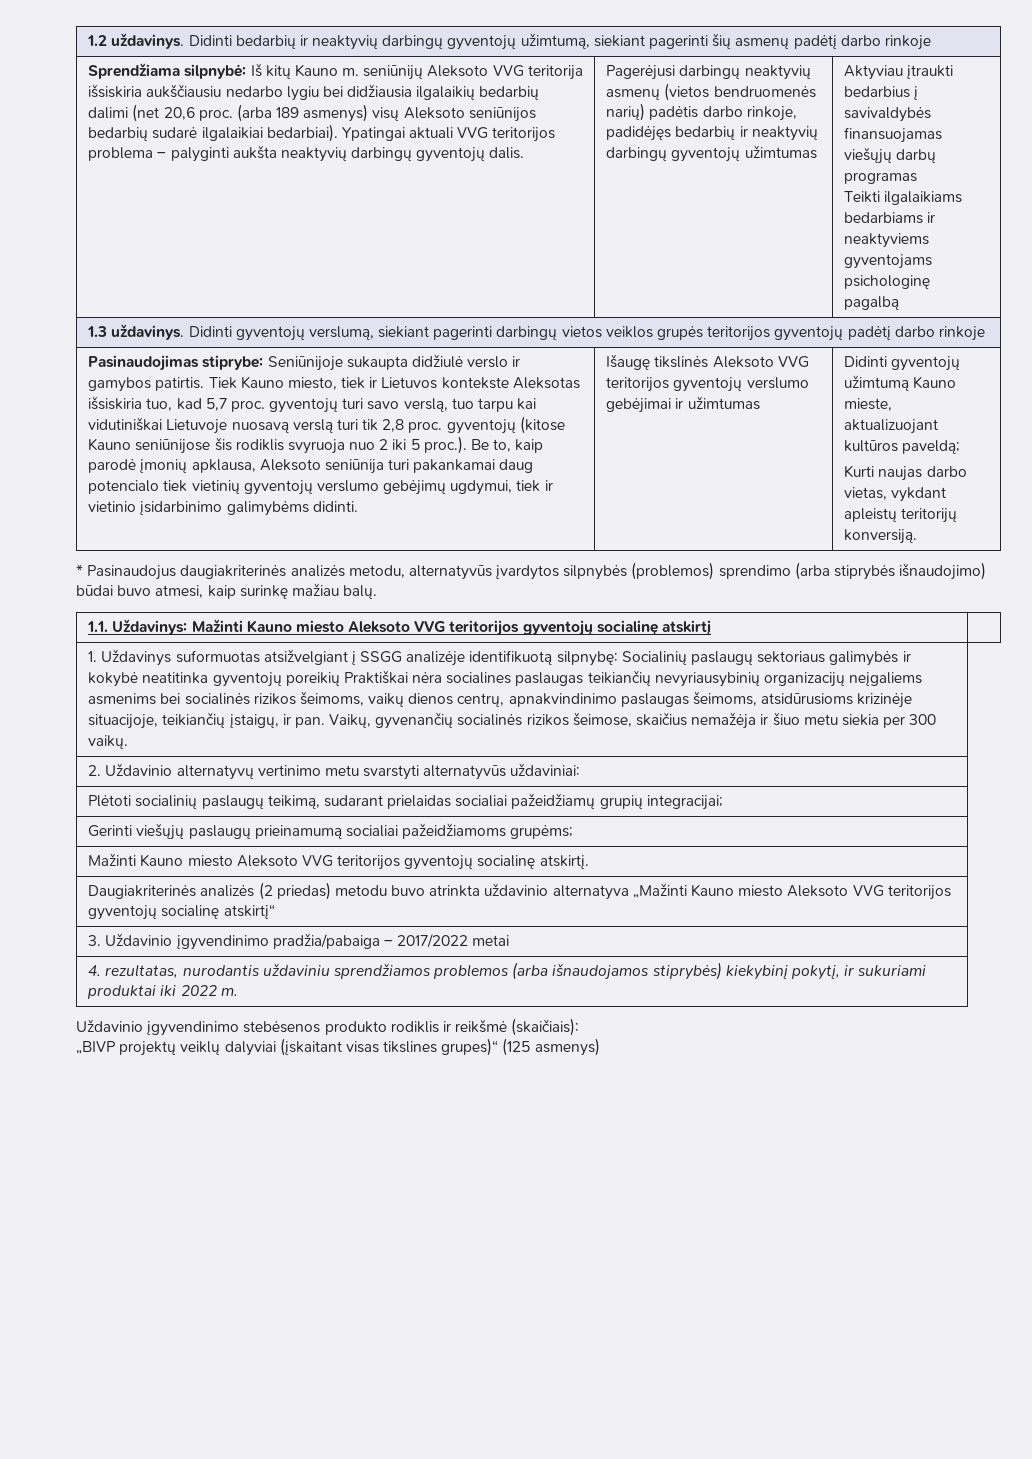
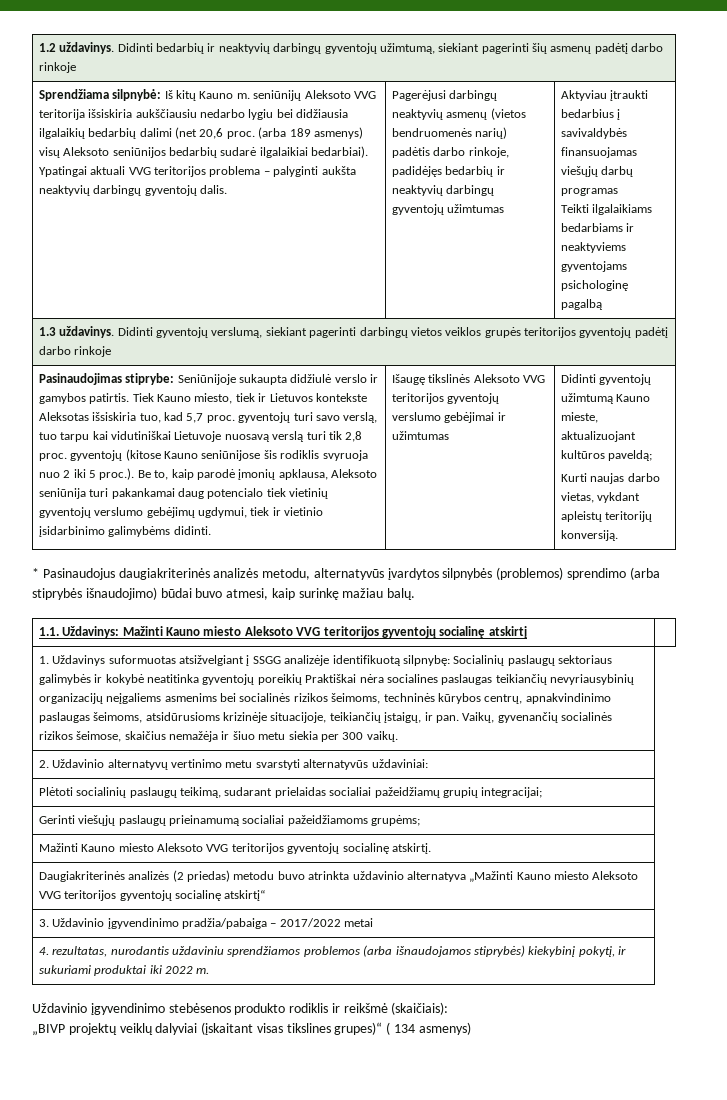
- 1. Uždavinys suformuotas atsižvelgiant į SSGG analizėje identifikuotą silpnybę: Socialinių paslaugų sektoriaus galimybės ir kokybė neatitinka gyventojų poreikių Praktiškai nėra socialines paslaugas teikiančių nevyriausybinių organizacijų neįgaliems asmenims bei socialinės rizikos šeimoms, vaikų dienos centrų, apnakvindinimo paslaugas šeimoms, atsidūrusioms krizinėje situacijoje, teikiančių įstaigų, ir pan.
+ 1. Uždavinys suformuotas atsižvelgiant į SSGG analizėje identifikuotą silpnybę: Socialinių paslaugų sektoriaus galimybės ir kokybė neatitinka gyventojų poreikių Praktiškai nėra socialines paslaugas teikiančių nevyriausybinių organizacijų neįgaliems asmenims bei socialinės rizikos šeimoms, techninės kūrybos centrų, apnakvindinimo paslaugas šeimoms, atsidūrusioms krizinėje situacijoje, teikiančių įstaigų, ir pan.
- „BIVP projektų veiklų dalyviai (įskaitant visas tikslines grupes)“ (125 asmenys)
+ „BIVP projektų veiklų dalyviai (įskaitant visas tikslines grupes)“ ( 134 asmenys)

